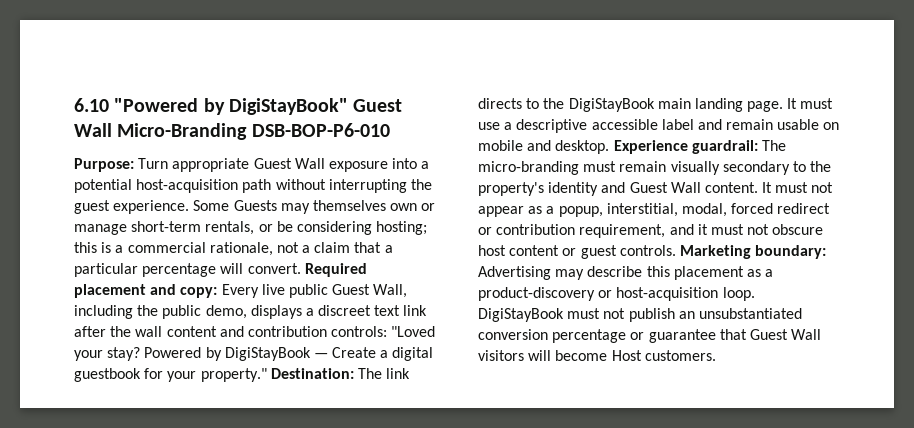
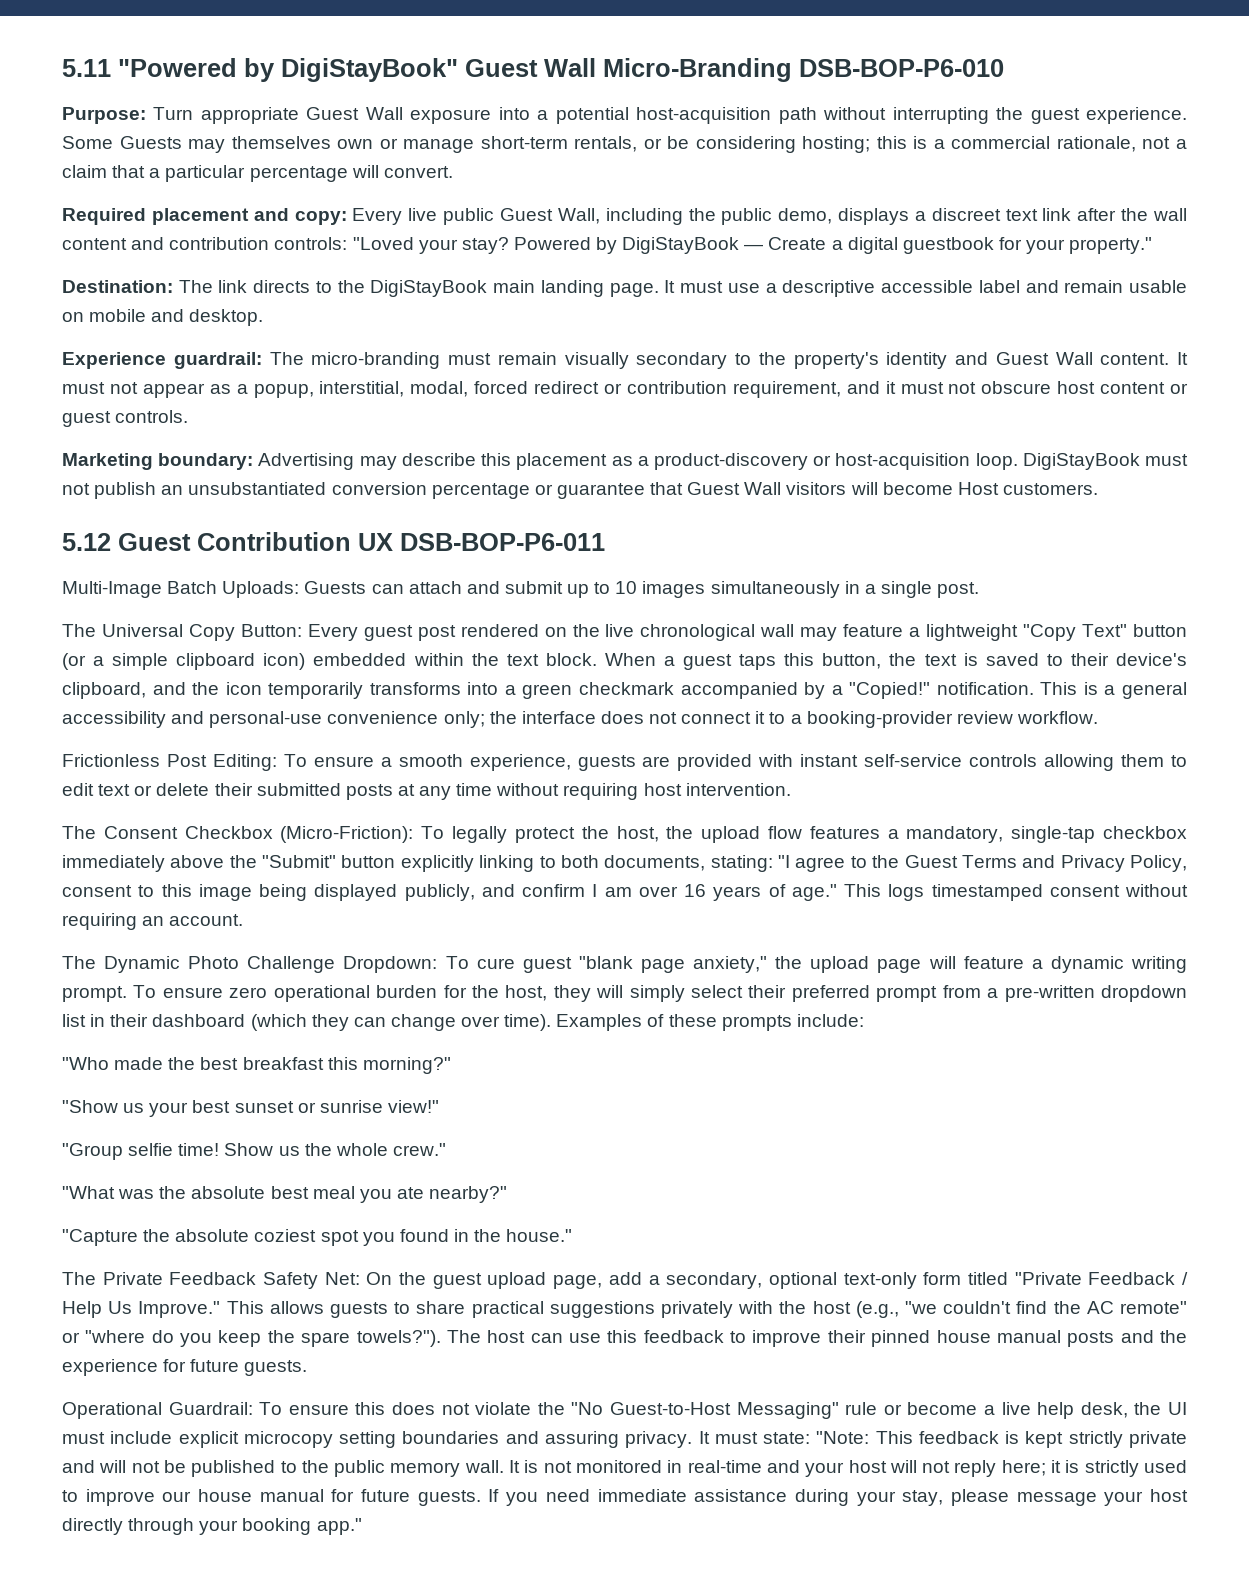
- 6.10 "Powered by DigiStayBook" Guest Wall Micro-Branding DSB-BOP-P6-010
+ 5.11 "Powered by DigiStayBook" Guest Wall Micro-Branding DSB-BOP-P6-010
- Some Guests may themselves own or manage short-term rentals, or be considering hosting; this is a commercial rationale, not a claim that a particular percentage will convert. Required placement and copy: Every live public Guest Wall, including the public demo, displays a discreet text link after the wall content and contribution controls: "Loved your stay?
+ Some Guests may themselves own or manage short-term rentals, or be considering hosting; this is a commercial rationale, not a claim that a particular percentage will convert.
+ Required placement and copy: Every live public Guest Wall, including the public demo, displays a discreet text link after the wall content and contribution controls: "Loved your stay?
- Powered by DigiStayBook — Create a digital guestbook for your property." Destination: The link directs to the DigiStayBook main landing page.
+ Powered by DigiStayBook — Create a digital guestbook for your property."
+ Destination: The link directs to the DigiStayBook main landing page.
- It must use a descriptive accessible label and remain usable on mobile and desktop. Experience guardrail: The micro-branding must remain visually secondary to the property's identity and Guest Wall content.
+ It must use a descriptive accessible label and remain usable on mobile and desktop.
+ Experience guardrail: The micro-branding must remain visually secondary to the property's identity and Guest Wall content.
- It must not appear as a popup, interstitial, modal, forced redirect or contribution requirement, and it must not obscure host content or guest controls. Marketing boundary: Advertising may describe this placement as a product-discovery or host-acquisition loop.
+ It must not appear as a popup, interstitial, modal, forced redirect or contribution requirement, and it must not obscure host content or guest controls.
+ Marketing boundary: Advertising may describe this placement as a product-discovery or host-acquisition loop.
+ 5.12 Guest Contribution UX DSB-BOP-P6-011
+ Multi-Image Batch Uploads: Guests can attach and submit up to 10 images simultaneously in a single post.
+ The Universal Copy Button: Every guest post rendered on the live chronological wall may feature a lightweight "Copy Text" button (or a simple clipboard icon) embedded within the text block. When a guest taps this button, the text is saved to their device's clipboard, and the icon temporarily transforms into a green checkmark accompanied by a "Copied!" notification. This is a general accessibility and personal-use convenience only; the interface does not connect it to a booking-provider review workflow.
+ Frictionless Post Editing: To ensure a smooth experience, guests are provided with instant self-service controls allowing them to edit text or delete their submitted posts at any time without requiring host intervention.
+ The Consent Checkbox (Micro-Friction): To legally protect the host, the upload flow features a mandatory, single-tap checkbox immediately above the "Submit" button explicitly linking to both documents, stating: "I agree to the Guest Terms and Privacy Policy, consent to this image being displayed publicly, and confirm I am over 16 years of age." This logs timestamped consent without requiring an account.
+ The Dynamic Photo Challenge Dropdown: To cure guest "blank page anxiety," the upload page will feature a dynamic writing prompt. To ensure zero operational burden for the host, they will simply select their preferred prompt from a pre-written dropdown list in their dashboard (which they can change over time). Examples of these prompts include:
+ "Who made the best breakfast this morning?"
+ "Show us your best sunset or sunrise view!"
+ "Group selfie time! Show us the whole crew."
+ "What was the absolute best meal you ate nearby?"
+ "Capture the absolute coziest spot you found in the house."
+ The Private Feedback Safety Net: On the guest upload page, add a secondary, optional text-only form titled "Private Feedback / Help Us Improve." This allows guests to share practical suggestions privately with the host (e.g., "we couldn't find the AC remote" or "where do you keep the spare towels?"). The host can use this feedback to improve their pinned house manual posts and the experience for future guests.
+ Operational Guardrail: To ensure this does not violate the "No Guest-to-Host Messaging" rule or become a live help desk, the UI must include explicit microcopy setting boundaries and assuring privacy. It must state: "Note: This feedback is kept strictly private and will not be published to the public memory wall. It is not monitored in real-time and your host will not reply here; it is strictly used to improve our house manual for future guests. If you need immediate assistance during your stay, please message your host directly through your booking app."

